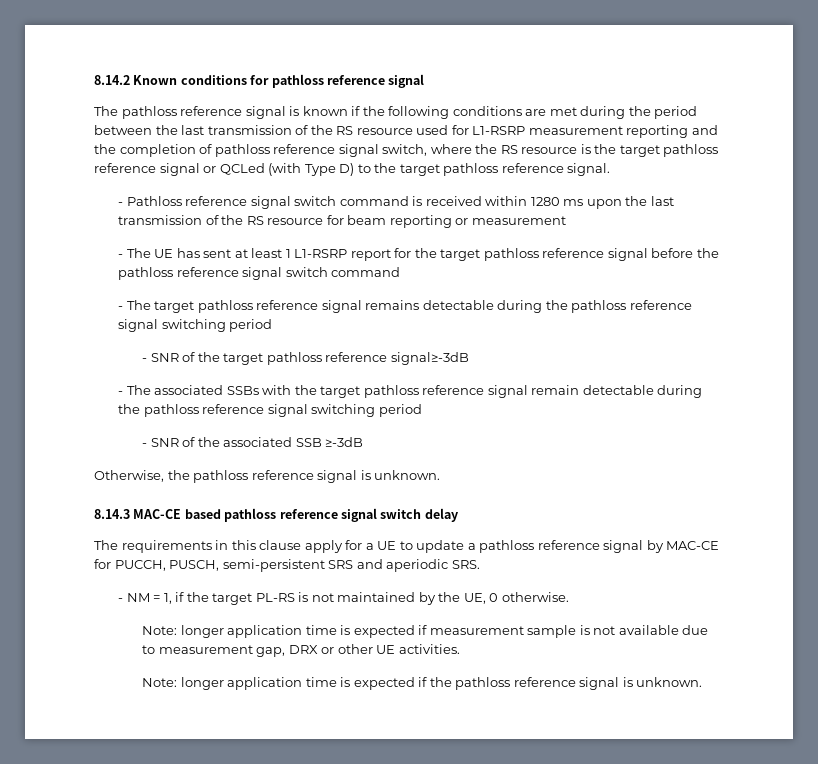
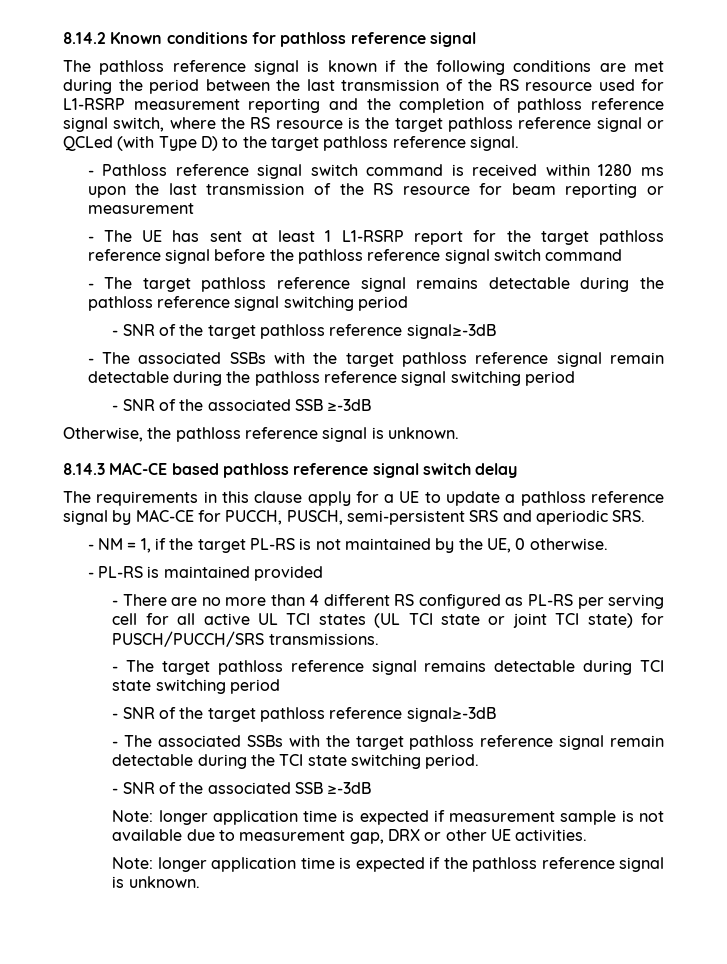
+ - PL-RS is maintained provided
+ - There are no more than 4 different RS configured as PL-RS per serving cell for all active UL TCI states (UL TCI state or joint TCI state) for PUSCH/PUCCH/SRS transmissions.
+ - The target pathloss reference signal remains detectable during TCI state switching period
+ - SNR of the target pathloss reference signal≥-3dB
+ - The associated SSBs with the target pathloss reference signal remain detectable during the TCI state switching period.
+ - SNR of the associated SSB ≥-3dB

